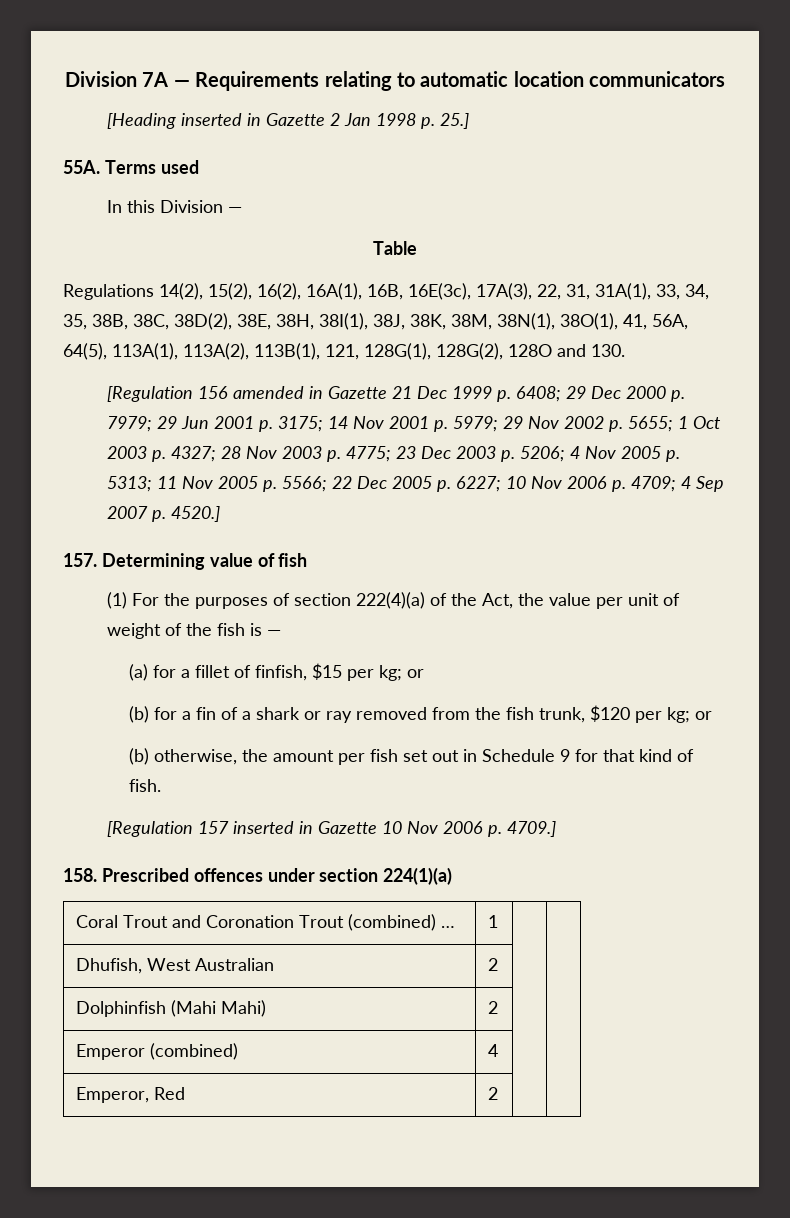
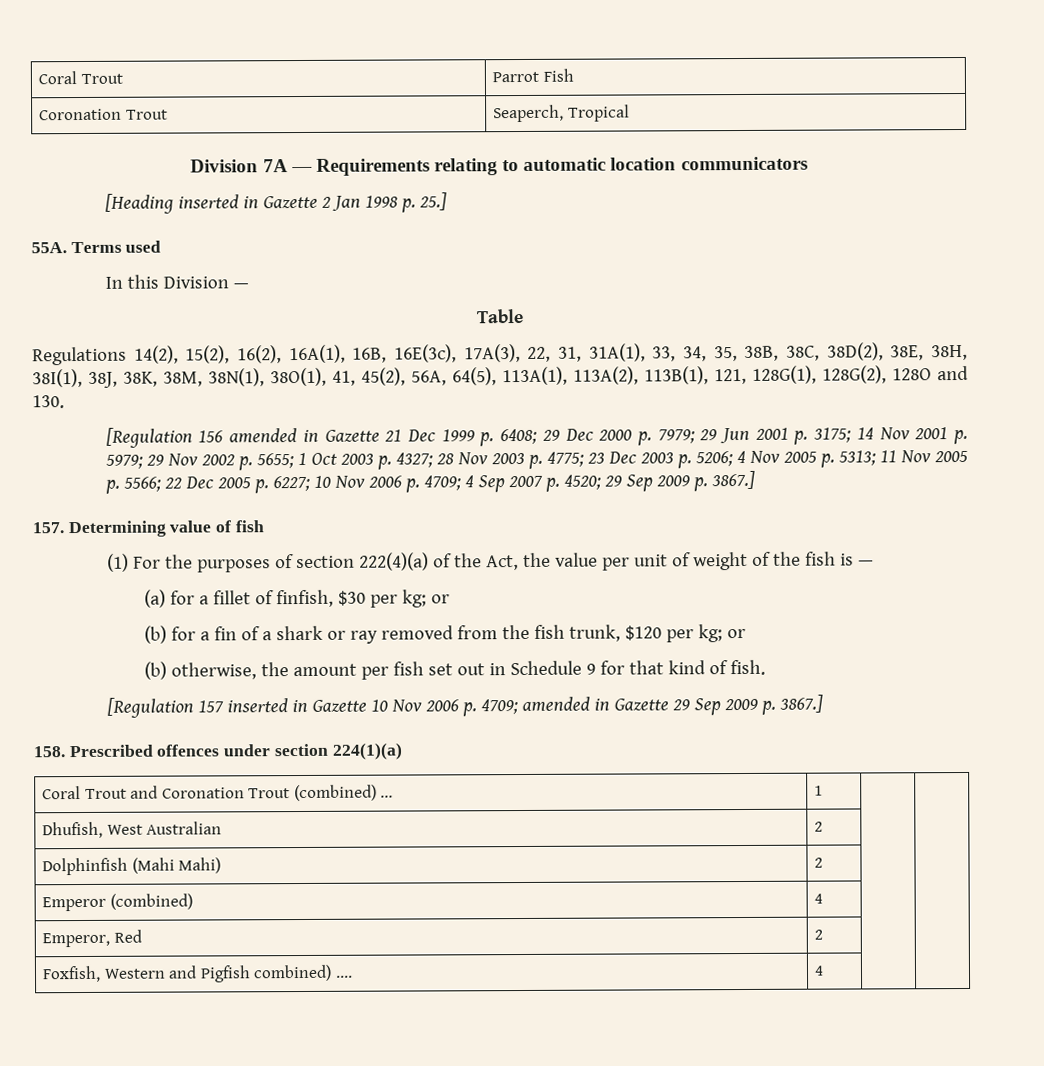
+ Coral Trout | Parrot Fish
+ Coronation Trout | Seaperch, Tropical
- Regulations 14(2), 15(2), 16(2), 16A(1), 16B, 16E(3c), 17A(3), 22, 31, 31A(1), 33, 34, 35, 38B, 38C, 38D(2), 38E, 38H, 38I(1), 38J, 38K, 38M, 38N(1), 38O(1), 41, 56A, 64(5), 113A(1), 113A(2), 113B(1), 121, 128G(1), 128G(2), 128O and 130.
+ Regulations 14(2), 15(2), 16(2), 16A(1), 16B, 16E(3c), 17A(3), 22, 31, 31A(1), 33, 34, 35, 38B, 38C, 38D(2), 38E, 38H, 38I(1), 38J, 38K, 38M, 38N(1), 38O(1), 41, 45(2), 56A, 64(5), 113A(1), 113A(2), 113B(1), 121, 128G(1), 128G(2), 128O and 130.
- 4 Sep 2007 p. 4520.]
+ 4 Sep 2007 p. 4520; 29 Sep 2009 p. 3867.]
- (a) for a fillet of finfish, $15 per kg; or
+ (a) for a fillet of finfish, $30 per kg; or
- [Regulation 157 inserted in Gazette 10 Nov 2006 p. 4709.]
+ [Regulation 157 inserted in Gazette 10 Nov 2006 p. 4709; amended in Gazette 29 Sep 2009 p. 3867.]
+ Foxfish, Western and Pigfish combined) .... | 4 | |

